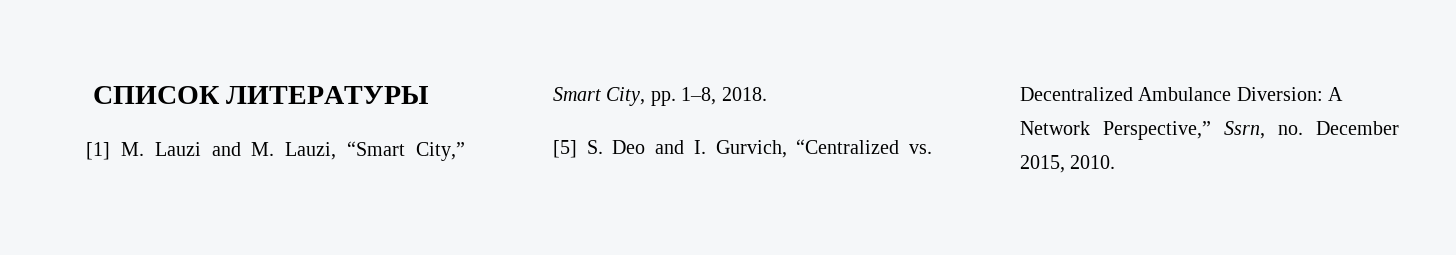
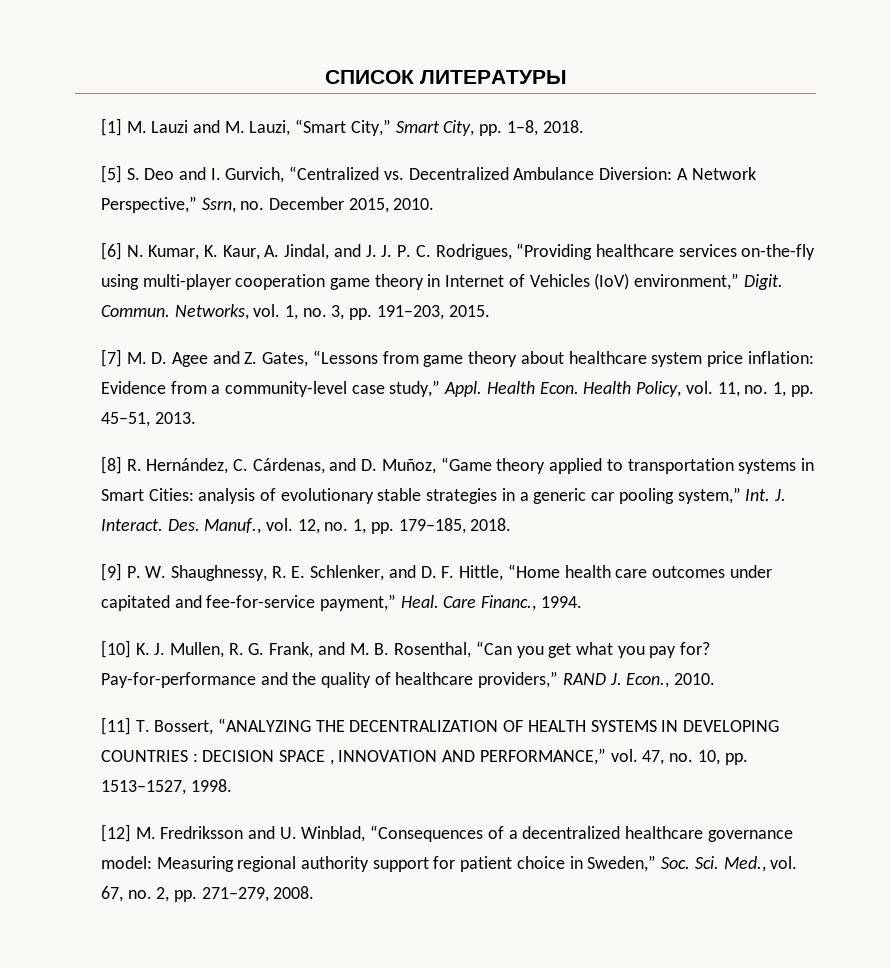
+ [6] N. Kumar, K. Kaur, A. Jindal, and J. J. P. C. Rodrigues, “Providing healthcare services on-the-fly using multi-player cooperation game theory in Internet of Vehicles (IoV) environment,” Digit. Commun. Networks, vol. 1, no. 3, pp. 191–203, 2015.
+ [7] M. D. Agee and Z. Gates, “Lessons from game theory about healthcare system price inflation: Evidence from a community-level case study,” Appl. Health Econ. Health Policy, vol. 11, no. 1, pp. 45–51, 2013.
+ [8] R. Hernández, C. Cárdenas, and D. Muñoz, “Game theory applied to transportation systems in Smart Cities: analysis of evolutionary stable strategies in a generic car pooling system,” Int. J. Interact. Des. Manuf., vol. 12, no. 1, pp. 179–185, 2018.
+ [9] P. W. Shaughnessy, R. E. Schlenker, and D. F. Hittle, “Home health care outcomes under capitated and fee-for-service payment,” Heal. Care Financ., 1994.
+ [10] K. J. Mullen, R. G. Frank, and M. B. Rosenthal, “Can you get what you pay for? Pay-for-performance and the quality of healthcare providers,” RAND J. Econ., 2010.
+ [11] T. Bossert, “ANALYZING THE DECENTRALIZATION OF HEALTH SYSTEMS IN DEVELOPING COUNTRIES : DECISION SPACE , INNOVATION AND PERFORMANCE,” vol. 47, no. 10, pp. 1513–1527, 1998.
+ [12] M. Fredriksson and U. Winblad, “Consequences of a decentralized healthcare governance model: Measuring regional authority support for patient choice in Sweden,” Soc. Sci. Med., vol. 67, no. 2, pp. 271–279, 2008.

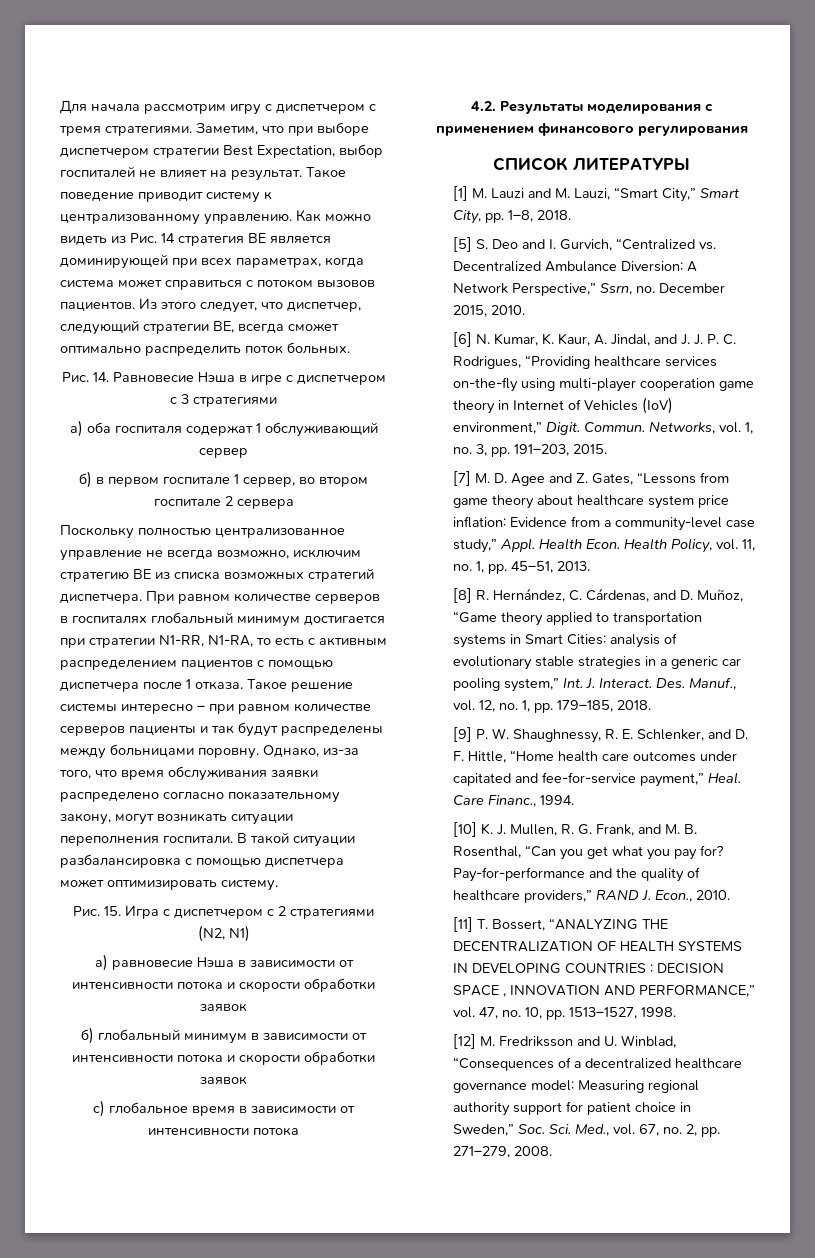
+ Для начала рассмотрим игру с диспетчером с тремя стратегиями. Заметим, что при выборе диспетчером стратегии Best Expectation, выбор госпиталей не влияет на результат. Такое поведение приводит систему к централизованному управлению. Как можно видеть из Рис. 14 стратегия BE является доминирующей при всех параметрах, когда система может справиться с потоком вызовов пациентов. Из этого следует, что диспетчер, следующий стратегии BE, всегда сможет оптимально распределить поток больных.
+ Рис. 14. Равновесие Нэша в игре с диспетчером с 3 стратегиями
+ а) оба госпиталя содержат 1 обслуживающий сервер
+ б) в первом госпитале 1 сервер, во втором госпитале 2 сервера
+ Поскольку полностью централизованное управление не всегда возможно, исключим стратегию BE из списка возможных стратегий диспетчера. При равном количестве серверов в госпиталях глобальный минимум достигается при стратегии N1-RR, N1-RA, то есть с активным распределением пациентов с помощью диспетчера после 1 отказа. Такое решение системы интересно – при равном количестве серверов пациенты и так будут распределены между больницами поровну. Однако, из-за того, что время обслуживания заявки распределено согласно показательному закону, могут возникать ситуации переполнения госпитали. В такой ситуации разбалансировка с помощью диспетчера может оптимизировать систему.
+ Рис. 15. Игра с диспетчером с 2 стратегиями (N2, N1)
+ а) равновесие Нэша в зависимости от интенсивности потока и скорости обработки заявок
+ б) глобальный минимум в зависимости от интенсивности потока и скорости обработки заявок
+ c) глобальное время в зависимости от интенсивности потока
+ 4.2. Результаты моделирования с применением финансового регулирования

